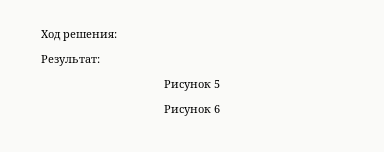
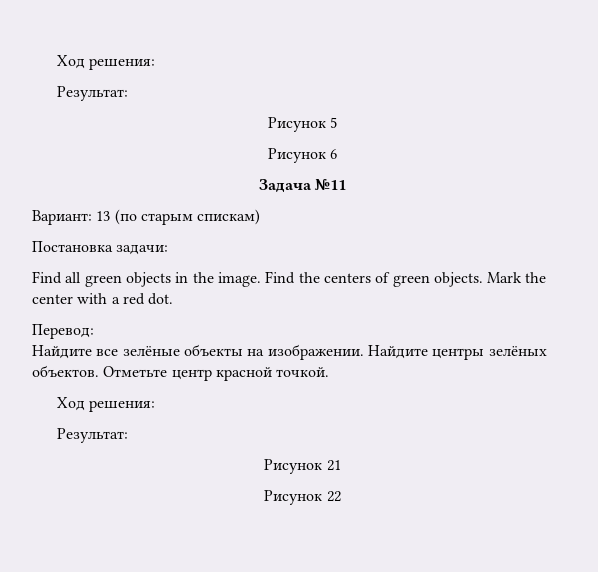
+ Задача №11
+ Вариант: 13 (по старым спискам)
+ Постановка задачи:
+ Find all green objects in the image. Find the centers of green objects. Mark the center with a red dot.
+ Перевод:
+ Найдите все зелёные объекты на изображении. Найдите центры зелёных объектов. Отметьте центр красной точкой.
+ Ход решения:
+ Результат:
+ Рисунок 21
+ Рисунок 22

